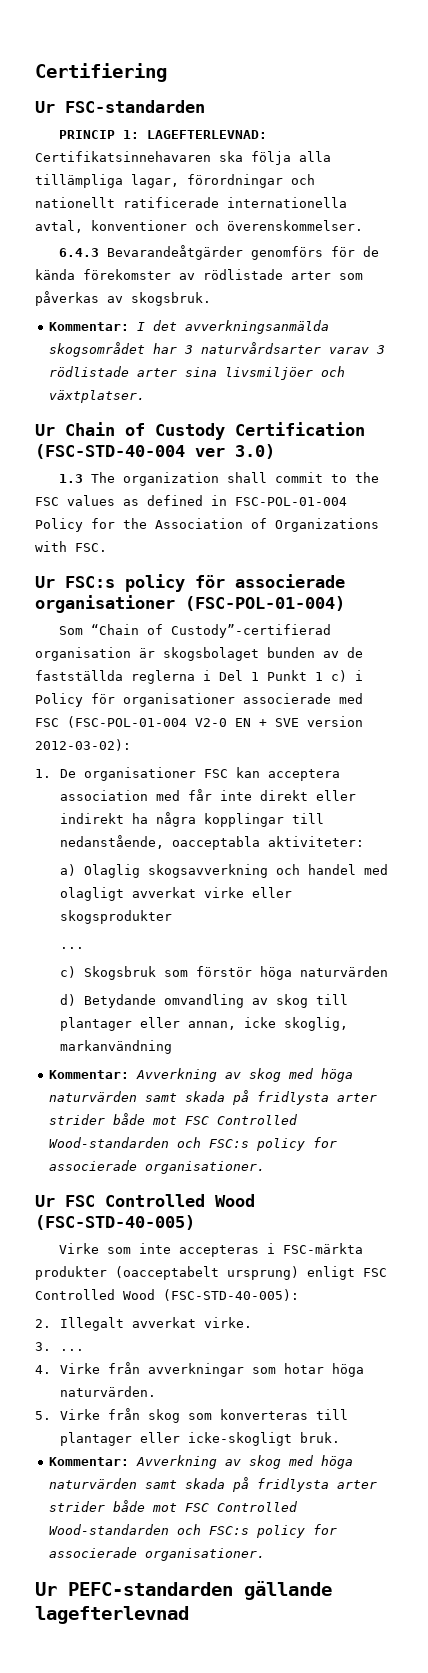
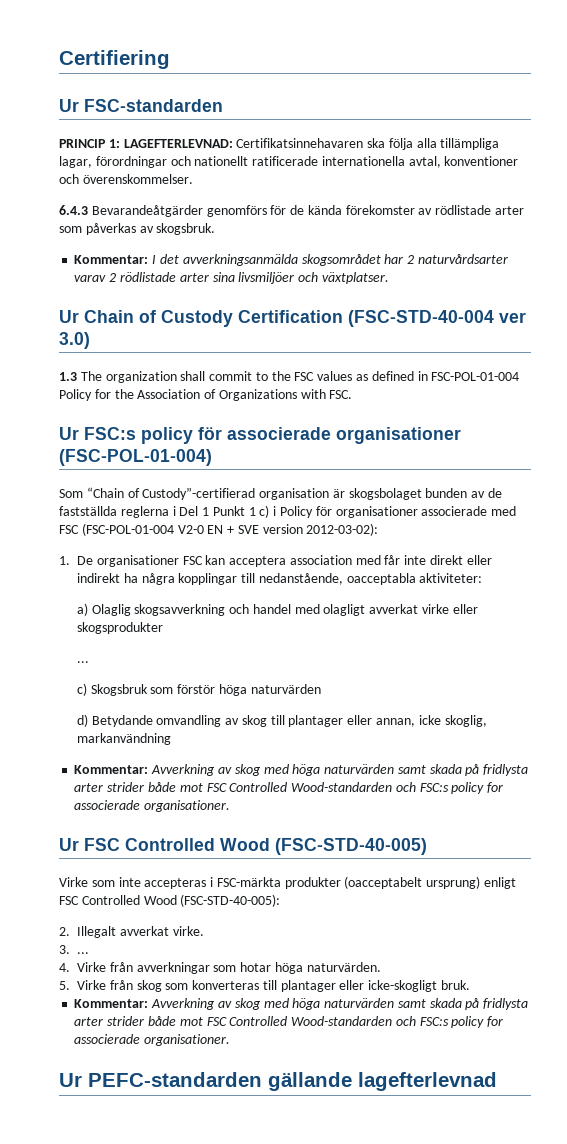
- Kommentar: I det avverkningsanmälda skogsområdet har 3 naturvårdsarter varav 3 rödlistade arter sina livsmiljöer och växtplatser.
+ Kommentar: I det avverkningsanmälda skogsområdet har 2 naturvårdsarter varav 2 rödlistade arter sina livsmiljöer och växtplatser.

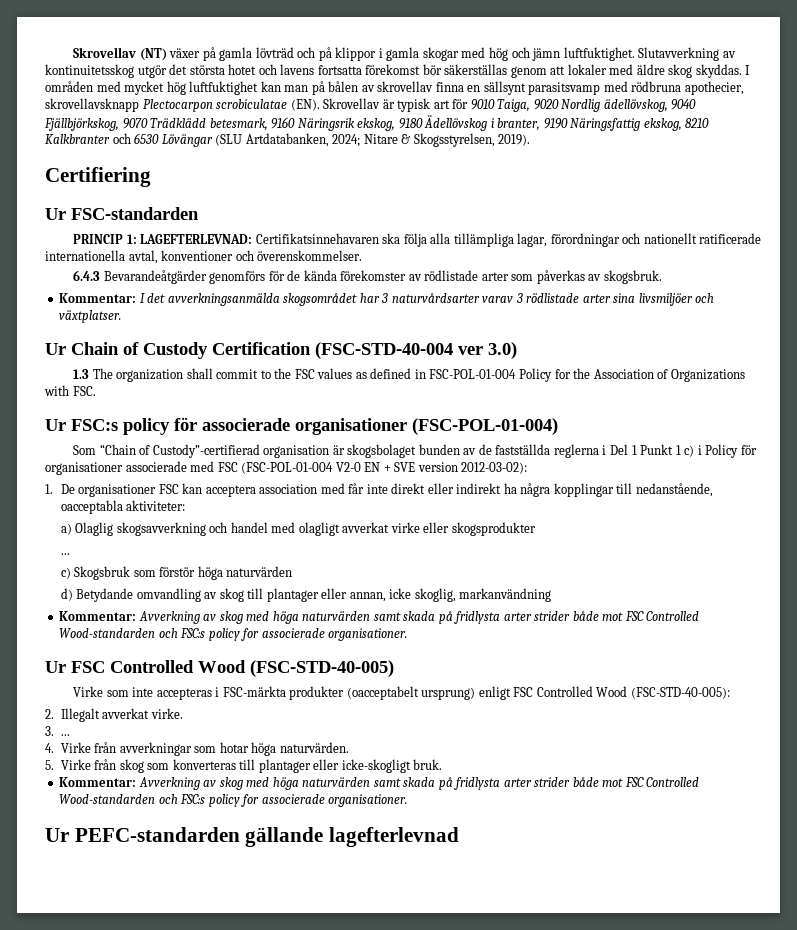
+ Skrovellav (NT) växer på gamla lövträd och på klippor i gamla skogar med hög och jämn luftfuktighet. Slutavverkning av kontinuitetsskog utgör det största hotet och lavens fortsatta förekomst bör säkerställas genom att lokaler med äldre skog skyddas. I områden med mycket hög luftfuktighet kan man på bålen av skrovellav finna en sällsynt parasitsvamp med rödbruna apothecier, skrovellavsknapp Plectocarpon scrobiculatae (EN). Skrovellav är typisk art för 9010 Taiga, 9020 Nordlig ädellövskog, 9040 Fjällbjörkskog, 9070 Trädklädd betesmark, 9160 Näringsrik ekskog, 9180 Ädellövskog i branter, 9190 Näringsfattig ekskog, 8210 Kalkbranter och 6530 Lövängar (SLU Artdatabanken, 2024; Nitare & Skogsstyrelsen, 2019).
- Kommentar: I det avverkningsanmälda skogsområdet har 2 naturvårdsarter varav 2 rödlistade arter sina livsmiljöer och växtplatser.
+ Kommentar: I det avverkningsanmälda skogsområdet har 3 naturvårdsarter varav 3 rödlistade arter sina livsmiljöer och växtplatser.

